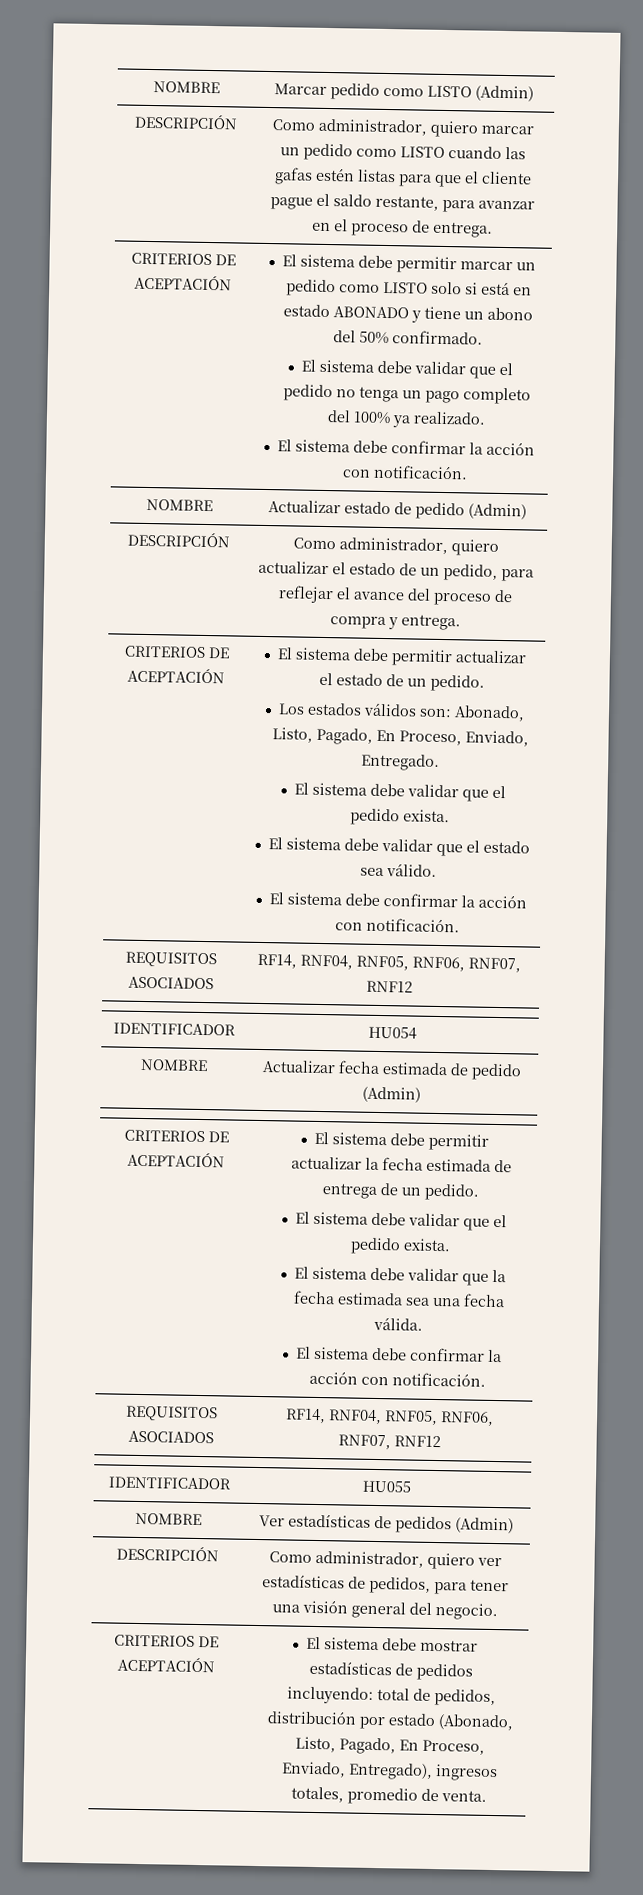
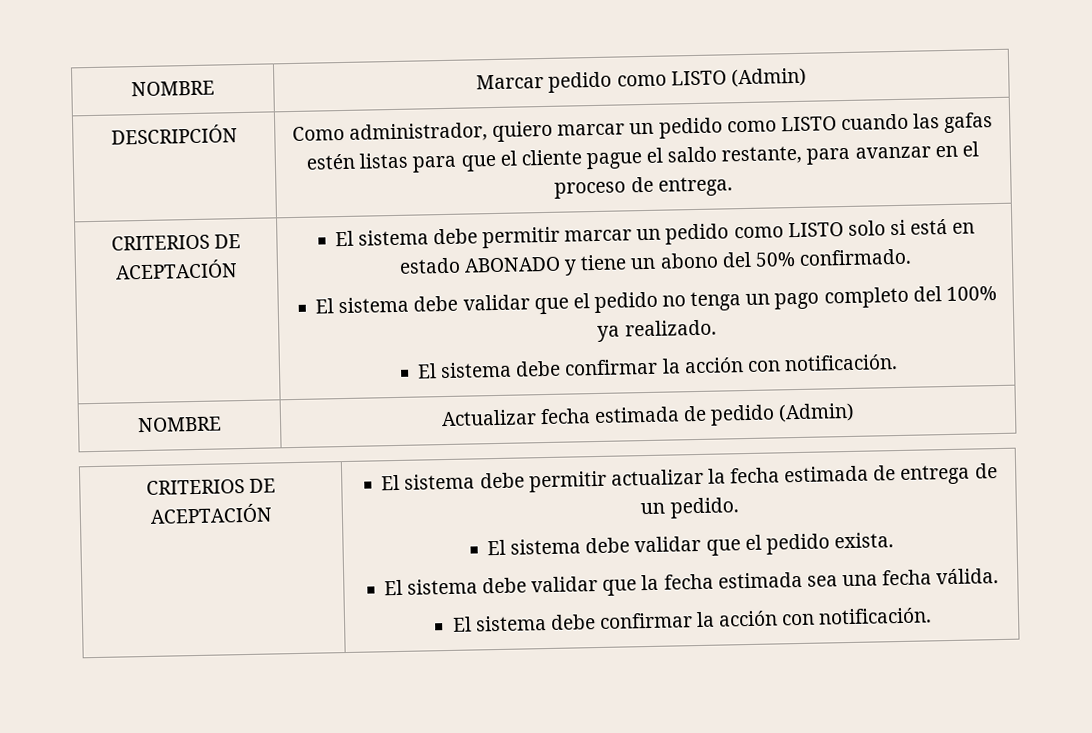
- NOMBRE | Actualizar estado de pedido (Admin)
- DESCRIPCIÓN | Como administrador, quiero actualizar el estado de un pedido, para reflejar el avance del proceso de compra y entrega.
- CRITERIOS DE ACEPTACIÓN | El sistema debe permitir actualizar el estado de un pedido.
- Los estados válidos son: Abonado, Listo, Pagado, En Proceso, Enviado, Entregado.
- El sistema debe validar que el pedido exista.
- El sistema debe validar que el estado sea válido.
- El sistema debe confirmar la acción con notificación.
- REQUISITOS ASOCIADOS | RF14, RNF04, RNF05, RNF06, RNF07, RNF12
- IDENTIFICADOR | HU054
  El sistema debe validar que la fecha estimada sea una fecha válida.
  El sistema debe confirmar la acción con notificación.
- REQUISITOS ASOCIADOS | RF14, RNF04, RNF05, RNF06, RNF07, RNF12
- IDENTIFICADOR | HU055
- NOMBRE | Ver estadísticas de pedidos (Admin)
- DESCRIPCIÓN | Como administrador, quiero ver estadísticas de pedidos, para tener una visión general del negocio.
- CRITERIOS DE ACEPTACIÓN | El sistema debe mostrar estadísticas de pedidos incluyendo: total de pedidos, distribución por estado (Abonado, Listo, Pagado, En Proceso, Enviado, Entregado), ingresos totales, promedio de venta.

